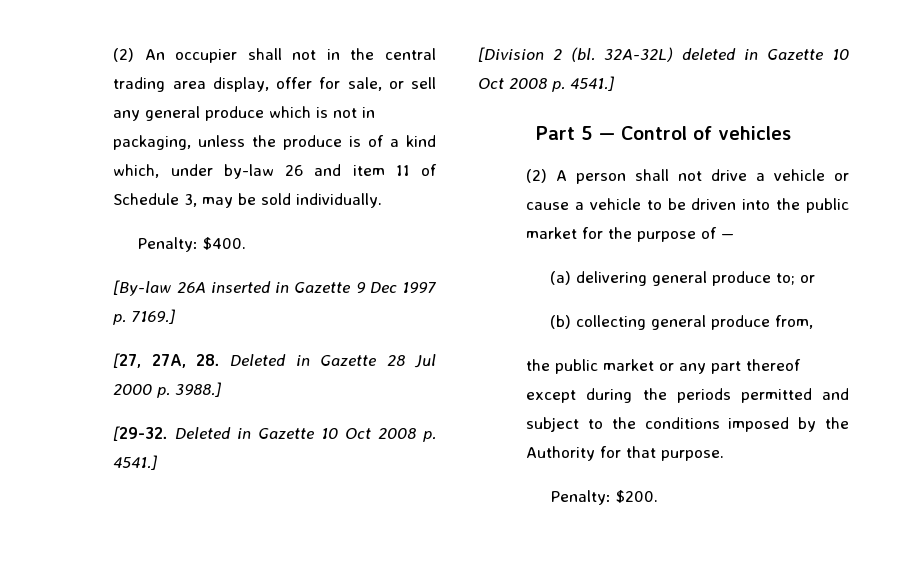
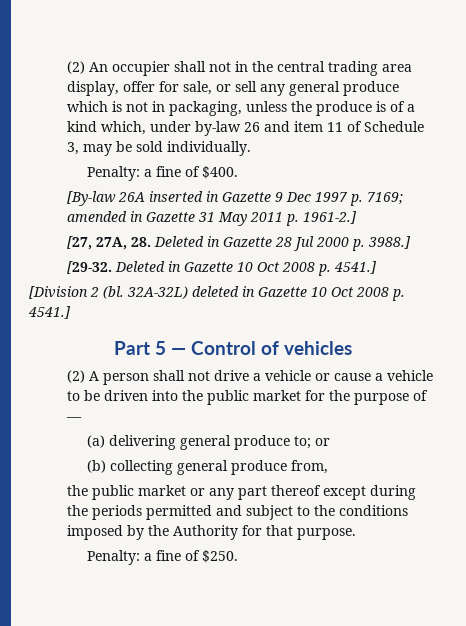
- Penalty: $400.
+ Penalty: a fine of $400.
- [By-law 26A inserted in Gazette 9 Dec 1997 p. 7169.]
+ [By-law 26A inserted in Gazette 9 Dec 1997 p. 7169; amended in Gazette 31 May 2011 p. 1961-2.]
- Penalty: $200.
+ Penalty: a fine of $250.

